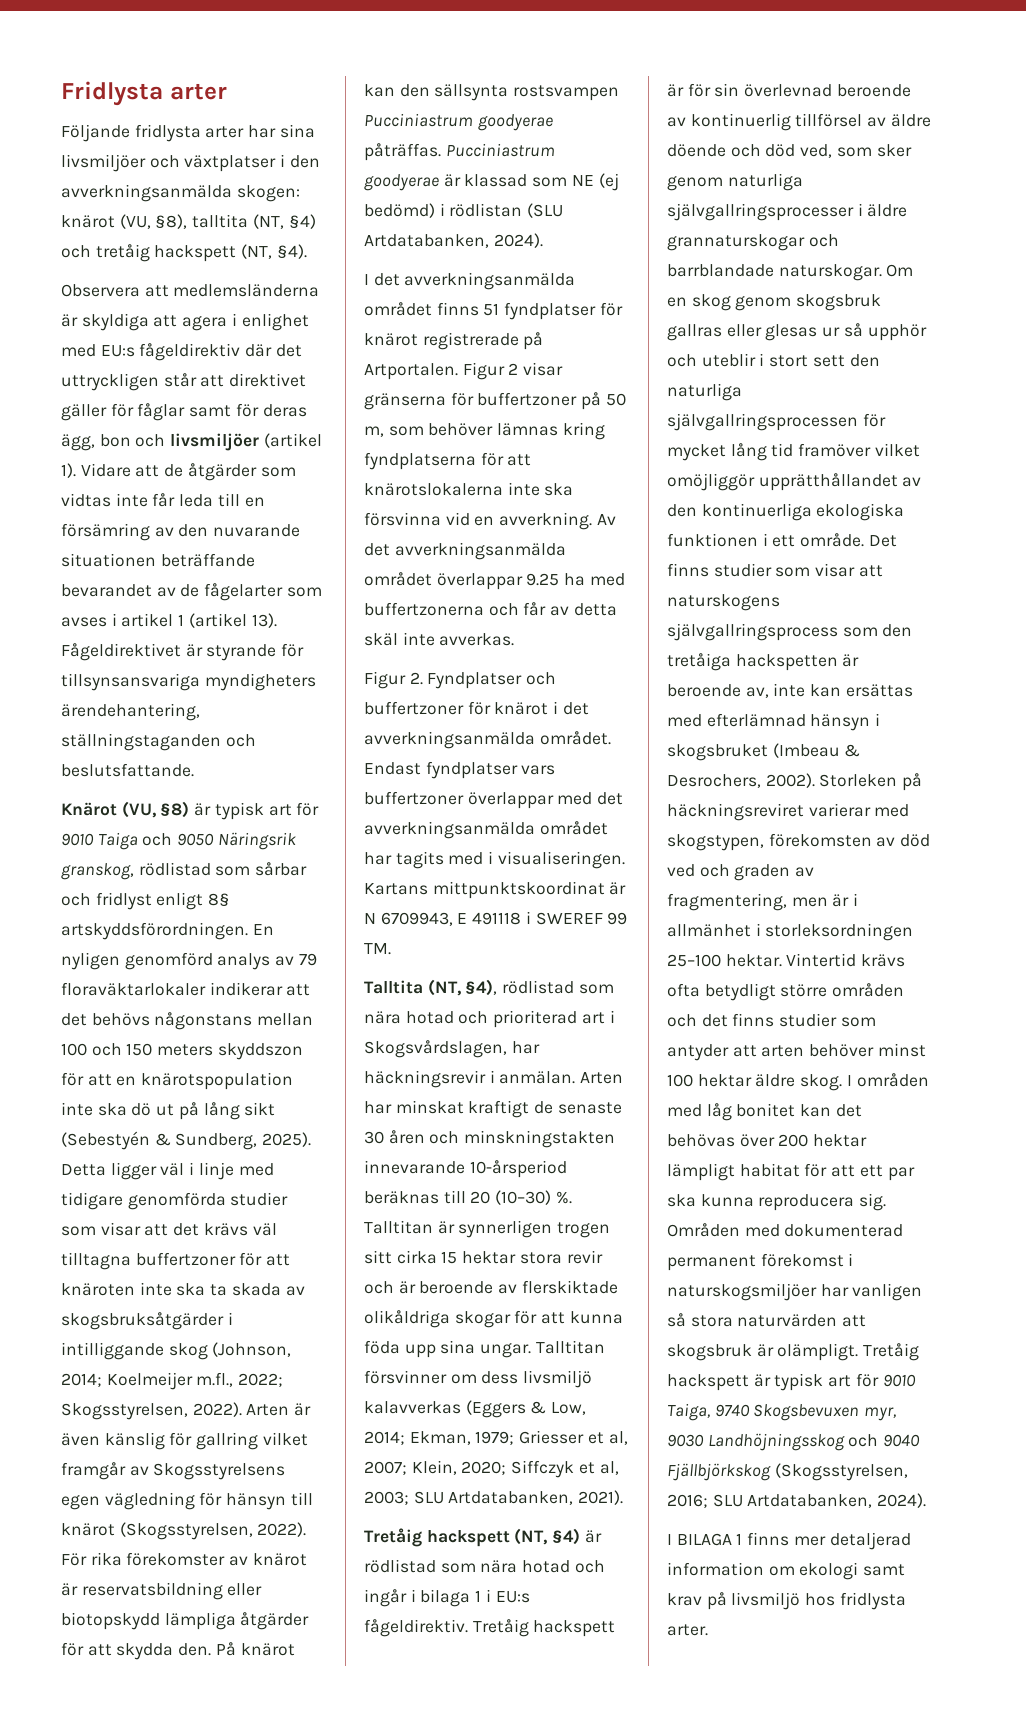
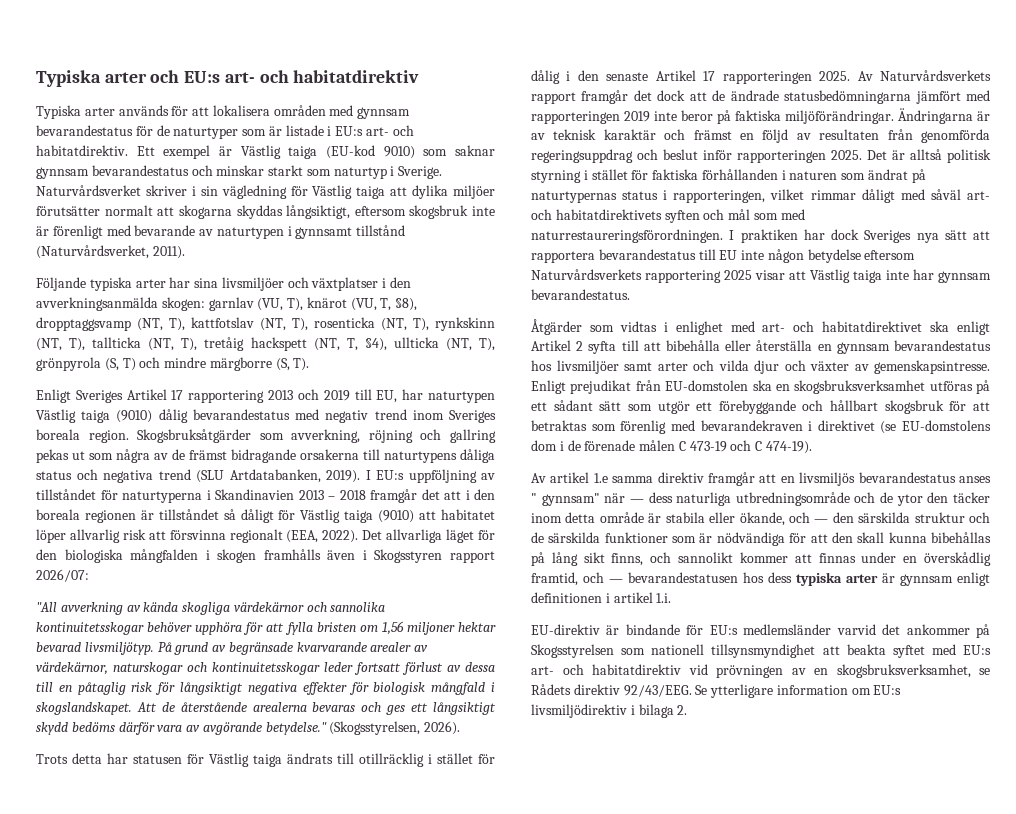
- Fridlysta arter
+ Typiska arter och EU:s art- och habitatdirektiv
+ Typiska arter används för att lokalisera områden med gynnsam bevarandestatus för de naturtyper som är listade i EU:s art- och habitatdirektiv. Ett exempel är Västlig taiga (EU-kod 9010) som saknar gynnsam bevarandestatus och minskar starkt som naturtyp i Sverige. Naturvårdsverket skriver i sin vägledning för Västlig taiga att dylika miljöer förutsätter normalt att skogarna skyddas långsiktigt, eftersom skogsbruk inte är förenligt med bevarande av naturtypen i gynnsamt tillstånd (Naturvårdsverket, 2011).
- Följande fridlysta arter har sina livsmiljöer och växtplatser i den avverkningsanmälda skogen: knärot (VU, §8), talltita (NT, §4) och tretåig hackspett (NT, §4).
- Observera att medlemsländerna är skyldiga att agera i enlighet med EU:s fågeldirektiv där det uttryckligen står att direktivet gäller för fåglar samt för deras ägg, bon och livsmiljöer (artikel 1). Vidare att de åtgärder som vidtas inte får leda till en försämring av den nuvarande situationen beträffande bevarandet av de fågelarter som avses i artikel 1 (artikel 13). Fågeldirektivet är styrande för tillsynsansvariga myndigheters ärendehantering, ställningstaganden och beslutsfattande.
- Knärot (VU, §8) är typisk art för 9010 Taiga och 9050 Näringsrik granskog, rödlistad som sårbar och fridlyst enligt 8§ artskyddsförordningen. En nyligen genomförd analys av 79 floraväktarlokaler indikerar att det behövs någonstans mellan 100 och 150 meters skyddszon för att en knärotspopulation inte ska dö ut på lång sikt (Sebestyén & Sundberg, 2025). Detta ligger väl i linje med tidigare genomförda studier som visar att det krävs väl tilltagna buffertzoner för att knäroten inte ska ta skada av skogsbruksåtgärder i intilliggande skog (Johnson, 2014; Koelmeijer m.fl., 2022; Skogsstyrelsen, 2022). Arten är även känslig för gallring vilket framgår av Skogsstyrelsens egen vägledning för hänsyn till knärot (Skogsstyrelsen, 2022). För rika förekomster av knärot är reservatsbildning eller biotopskydd lämpliga åtgärder för att skydda den. På knärot kan den sällsynta rostsvampen Pucciniastrum goodyerae påträffas. Pucciniastrum goodyerae är klassad som NE (ej bedömd) i rödlistan (SLU Artdatabanken, 2024).
- I det avverkningsanmälda området finns 51 fyndplatser för knärot registrerade på Artportalen. Figur 2 visar gränserna för buffertzoner på 50 m, som behöver lämnas kring fyndplatserna för att knärotslokalerna inte ska försvinna vid en avverkning. Av det avverkningsanmälda området överlappar 9.25 ha med buffertzonerna och får av detta skäl inte avverkas.
- Figur 2. Fyndplatser och buffertzoner för knärot i det avverkningsanmälda området. Endast fyndplatser vars buffertzoner överlappar med det avverkningsanmälda området har tagits med i visualiseringen. Kartans mittpunktskoordinat är N 6709943, E 491118 i SWEREF 99 TM.
- Talltita (NT, §4), rödlistad som nära hotad och prioriterad art i Skogsvårdslagen, har häckningsrevir i anmälan. Arten har minskat kraftigt de senaste 30 åren och minskningstakten innevarande 10-årsperiod beräknas till 20 (10–30) %. Talltitan är synnerligen trogen sitt cirka 15 hektar stora revir och är beroende av flerskiktade olikåldriga skogar för att kunna föda upp sina ungar. Talltitan försvinner om dess livsmiljö kalavverkas (Eggers & Low, 2014; Ekman, 1979; Griesser et al, 2007; Klein, 2020; Siffczyk et al, 2003; SLU Artdatabanken, 2021).
- Tretåig hackspett (NT, §4) är rödlistad som nära hotad och ingår i bilaga 1 i EU:s fågeldirektiv. Tretåig hackspett är för sin överlevnad beroende av kontinuerlig tillförsel av äldre döende och död ved, som sker genom naturliga självgallringsprocesser i äldre grannaturskogar och barrblandade naturskogar. Om en skog genom skogsbruk gallras eller glesas ur så upphör och uteblir i stort sett den naturliga självgallringsprocessen för mycket lång tid framöver vilket omöjliggör upprätthållandet av den kontinuerliga ekologiska funktionen i ett område. Det finns studier som visar att naturskogens självgallringsprocess som den tretåiga hackspetten är beroende av, inte kan ersättas med efterlämnad hänsyn i skogsbruket (Imbeau & Desrochers, 2002). Storleken på häckningsreviret varierar med skogstypen, förekomsten av död ved och graden av fragmentering, men är i allmänhet i storleksordningen 25–100 hektar. Vintertid krävs ofta betydligt större områden och det finns studier som antyder att arten behöver minst 100 hektar äldre skog. I områden med låg bonitet kan det behövas över 200 hektar lämpligt habitat för att ett par ska kunna reproducera sig. Områden med dokumenterad permanent förekomst i naturskogsmiljöer har vanligen så stora naturvärden att skogsbruk är olämpligt. Tretåig hackspett är typisk art för 9010 Taiga, 9740 Skogsbevuxen myr, 9030 Landhöjningsskog och 9040 Fjällbjörkskog (Skogsstyrelsen, 2016; SLU Artdatabanken, 2024).
- I BILAGA 1 finns mer detaljerad information om ekologi samt krav på livsmiljö hos fridlysta arter.
+ Följande typiska arter har sina livsmiljöer och växtplatser i den avverkningsanmälda skogen: garnlav (VU, T), knärot (VU, T, §8), dropptaggsvamp (NT, T), kattfotslav (NT, T), rosenticka (NT, T), rynkskinn (NT, T), tallticka (NT, T), tretåig hackspett (NT, T, §4), ullticka (NT, T), grönpyrola (S, T) och mindre märgborre (S, T).
+ Enligt Sveriges Artikel 17 rapportering 2013 och 2019 till EU, har naturtypen Västlig taiga (9010) dålig bevarandestatus med negativ trend inom Sveriges boreala region. Skogsbruksåtgärder som avverkning, röjning och gallring pekas ut som några av de främst bidragande orsakerna till naturtypens dåliga status och negativa trend (SLU Artdatabanken, 2019). I EU:s uppföljning av tillståndet för naturtyperna i Skandinavien 2013 – 2018 framgår det att i den boreala regionen är tillståndet så dåligt för Västlig taiga (9010) att habitatet löper allvarlig risk att försvinna regionalt (EEA, 2022). Det allvarliga läget för den biologiska mångfalden i skogen framhålls även i Skogsstyren rapport 2026/07:
+ "All avverkning av kända skogliga värdekärnor och sannolika kontinuitetsskogar behöver upphöra för att fylla bristen om 1,56 miljoner hektar bevarad livsmiljötyp. På grund av begränsade kvarvarande arealer av värdekärnor, naturskogar och kontinuitetsskogar leder fortsatt förlust av dessa till en påtaglig risk för långsiktigt negativa effekter för biologisk mångfald i skogslandskapet. Att de återstående arealerna bevaras och ges ett långsiktigt skydd bedöms därför vara av avgörande betydelse." (Skogsstyrelsen, 2026).
+ Trots detta har statusen för Västlig taiga ändrats till otillräcklig i stället för dålig i den senaste Artikel 17 rapporteringen 2025. Av Naturvårdsverkets rapport framgår det dock att de ändrade statusbedömningarna jämfört med rapporteringen 2019 inte beror på faktiska miljöförändringar. Ändringarna är av teknisk karaktär och främst en följd av resultaten från genomförda regeringsuppdrag och beslut inför rapporteringen 2025. Det är alltså politisk styrning i stället för faktiska förhållanden i naturen som ändrat på naturtypernas status i rapporteringen, vilket rimmar dåligt med såväl art- och habitatdirektivets syften och mål som med naturrestaureringsförordningen. I praktiken har dock Sveriges nya sätt att rapportera bevarandestatus till EU inte någon betydelse eftersom Naturvårdsverkets rapportering 2025 visar att Västlig taiga inte har gynnsam bevarandestatus.
+ Åtgärder som vidtas i enlighet med art- och habitatdirektivet ska enligt Artikel 2 syfta till att bibehålla eller återställa en gynnsam bevarandestatus hos livsmiljöer samt arter och vilda djur och växter av gemenskapsintresse. Enligt prejudikat från EU-domstolen ska en skogsbruksverksamhet utföras på ett sådant sätt som utgör ett förebyggande och hållbart skogsbruk för att betraktas som förenlig med bevarandekraven i direktivet (se EU-domstolens dom i de förenade målen C 473-19 och C 474-19).
+ Av artikel 1.e samma direktiv framgår att en livsmiljös bevarandestatus anses " gynnsam" när — dess naturliga utbredningsområde och de ytor den täcker inom detta område är stabila eller ökande, och — den särskilda struktur och de särskilda funktioner som är nödvändiga för att den skall kunna bibehållas på lång sikt finns, och sannolikt kommer att finnas under en överskådlig framtid, och — bevarandestatusen hos dess typiska arter är gynnsam enligt definitionen i artikel 1.i.
+ EU-direktiv är bindande för EU:s medlemsländer varvid det ankommer på Skogsstyrelsen som nationell tillsynsmyndighet att beakta syftet med EU:s art- och habitatdirektiv vid prövningen av en skogsbruksverksamhet, se Rådets direktiv 92/43/EEG. Se ytterligare information om EU:s livsmiljödirektiv i bilaga 2.

